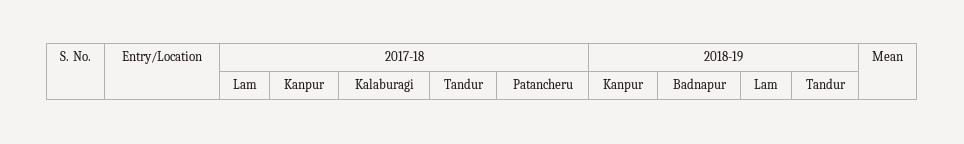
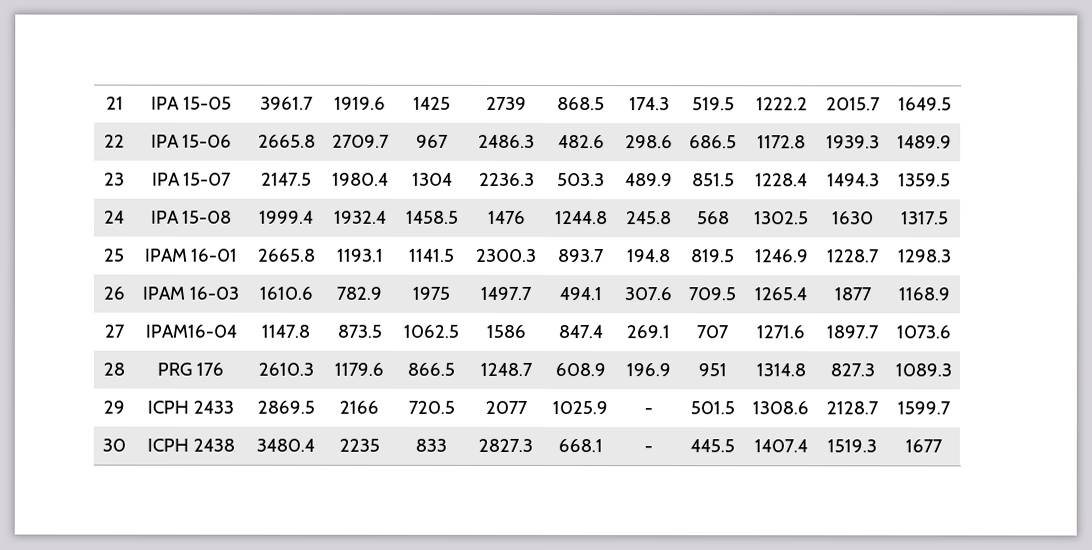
- S. No. | Entry/Location | 2017-18 | 2018-19 | Mean
- | | Lam | Kanpur | Kalaburagi | Tandur | Patancheru | Kanpur | Badnapur | Lam | Tandur |
+ 21 | IPA 15-05 | 3961.7 | 1919.6 | 1425 | 2739 | 868.5 | 174.3 | 519.5 | 1222.2 | 2015.7 | 1649.5
+ 22 | IPA 15-06 | 2665.8 | 2709.7 | 967 | 2486.3 | 482.6 | 298.6 | 686.5 | 1172.8 | 1939.3 | 1489.9
+ 23 | IPA 15-07 | 2147.5 | 1980.4 | 1304 | 2236.3 | 503.3 | 489.9 | 851.5 | 1228.4 | 1494.3 | 1359.5
+ 24 | IPA 15-08 | 1999.4 | 1932.4 | 1458.5 | 1476 | 1244.8 | 245.8 | 568 | 1302.5 | 1630 | 1317.5
+ 25 | IPAM 16-01 | 2665.8 | 1193.1 | 1141.5 | 2300.3 | 893.7 | 194.8 | 819.5 | 1246.9 | 1228.7 | 1298.3
+ 26 | IPAM 16-03 | 1610.6 | 782.9 | 1975 | 1497.7 | 494.1 | 307.6 | 709.5 | 1265.4 | 1877 | 1168.9
+ 27 | IPAM16-04 | 1147.8 | 873.5 | 1062.5 | 1586 | 847.4 | 269.1 | 707 | 1271.6 | 1897.7 | 1073.6
+ 28 | PRG 176 | 2610.3 | 1179.6 | 866.5 | 1248.7 | 608.9 | 196.9 | 951 | 1314.8 | 827.3 | 1089.3
+ 29 | ICPH 2433 | 2869.5 | 2166 | 720.5 | 2077 | 1025.9 | - | 501.5 | 1308.6 | 2128.7 | 1599.7
+ 30 | ICPH 2438 | 3480.4 | 2235 | 833 | 2827.3 | 668.1 | - | 445.5 | 1407.4 | 1519.3 | 1677

